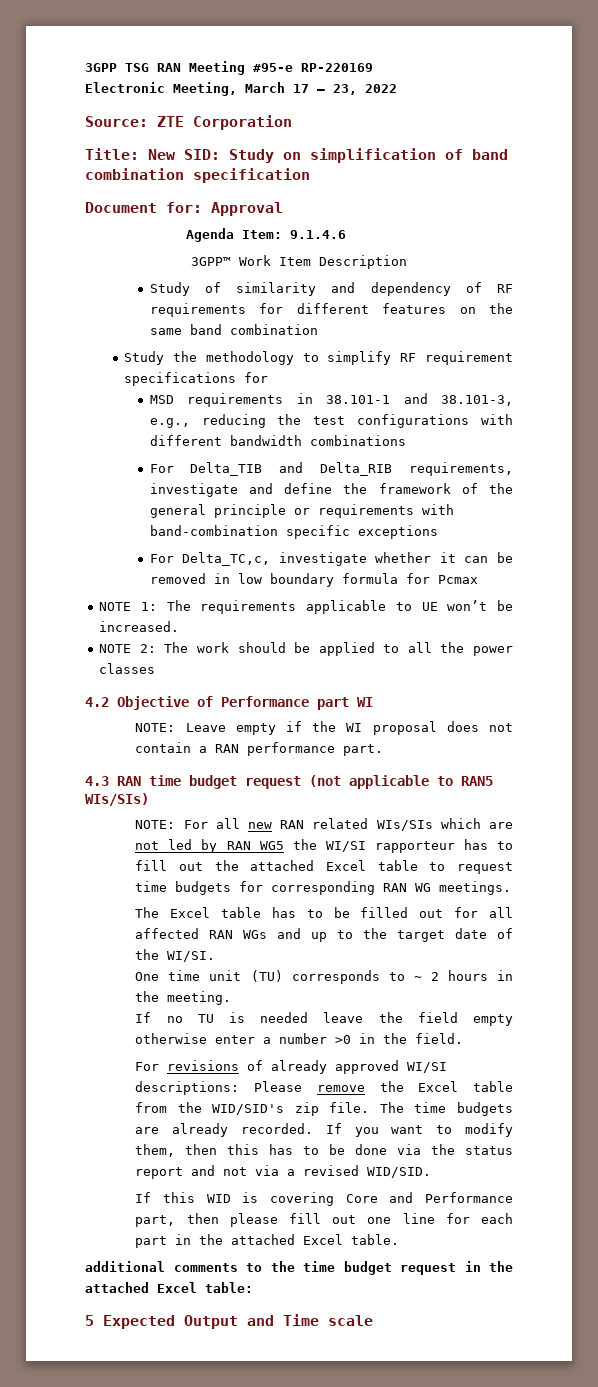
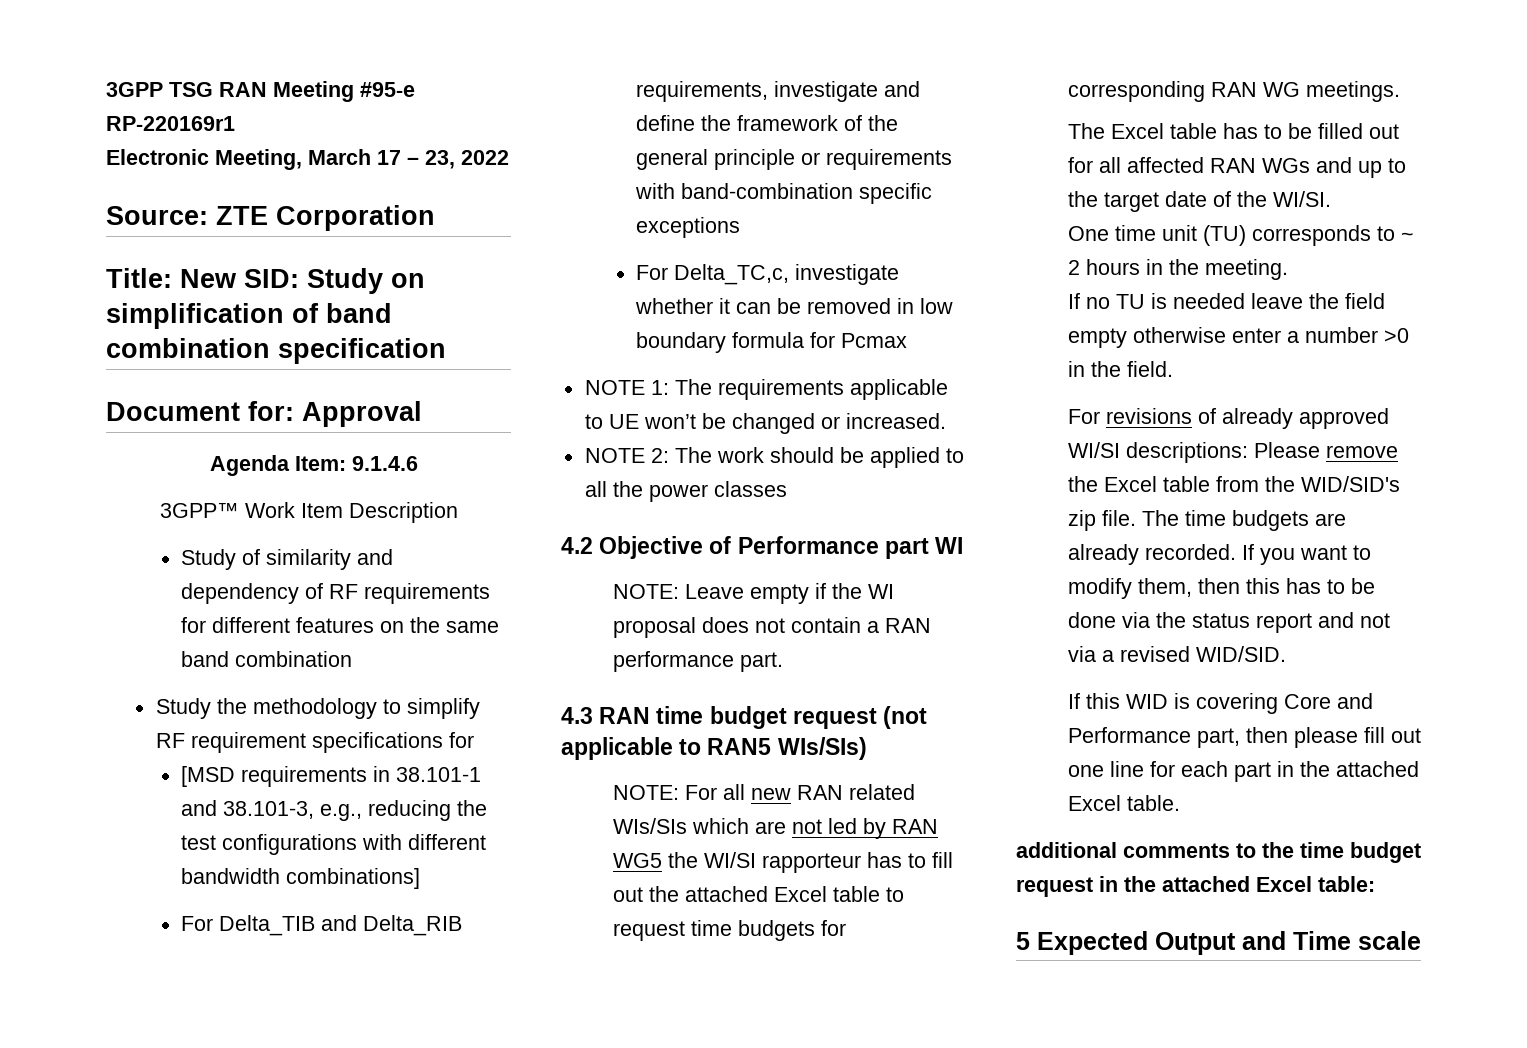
- 3GPP TSG RAN Meeting #95-e RP-220169
+ 3GPP TSG RAN Meeting #95-e RP-220169r1
- MSD requirements in 38.101-1 and 38.101-3, e.g., reducing the test configurations with different bandwidth combinations
+ [MSD requirements in 38.101-1 and 38.101-3, e.g., reducing the test configurations with different bandwidth combinations]
- NOTE 1: The requirements applicable to UE won’t be increased.
+ NOTE 1: The requirements applicable to UE won’t be changed or increased.

